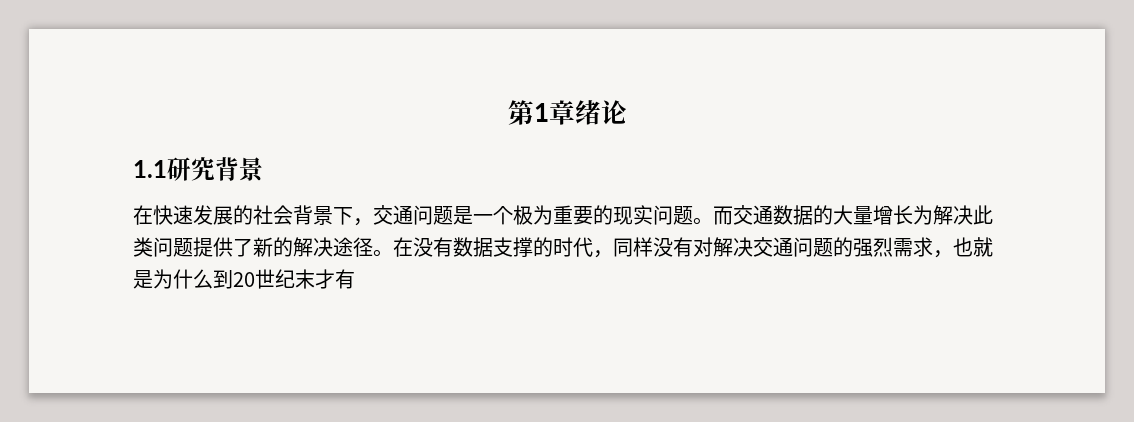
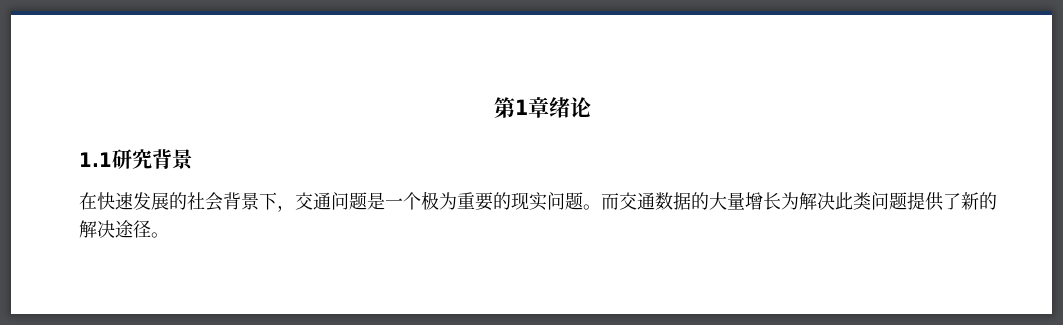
- 在没有数据支撑的时代，同样没有对解决交通问题的强烈需求，也就是为什么到20世纪末才有

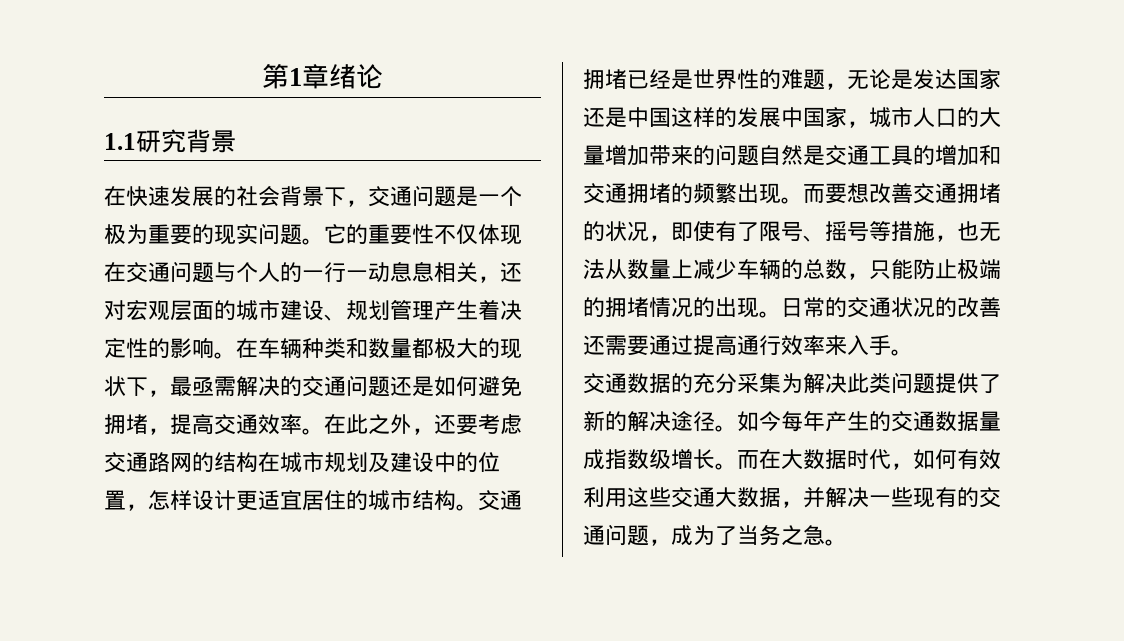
- 而交通数据的大量增长为解决此类问题提供了新的解决途径。
+ 它的重要性不仅体现在交通问题与个人的一行一动息息相关，还对宏观层面的城市建设、规划管理产生着决定性的影响。在车辆种类和数量都极大的现状下，最亟需解决的交通问题还是如何避免拥堵，提高交通效率。在此之外，还要考虑交通路网的结构在城市规划及建设中的位置，怎样设计更适宜居住的城市结构。交通拥堵已经是世界性的难题，无论是发达国家还是中国这样的发展中国家，城市人口的大量增加带来的问题自然是交通工具的增加和交通拥堵的频繁出现。而要想改善交通拥堵的状况，即使有了限号、摇号等措施，也无法从数量上减少车辆的总数，只能防止极端的拥堵情况的出现。日常的交通状况的改善还需要通过提高通行效率来入手。
+ 交通数据的充分采集为解决此类问题提供了新的解决途径。
+ 如今每年产生的交通数据量成指数级增长。而在大数据时代，如何有效利用这些交通大数据，并解决一些现有的交通问题，成为了当务之急。

